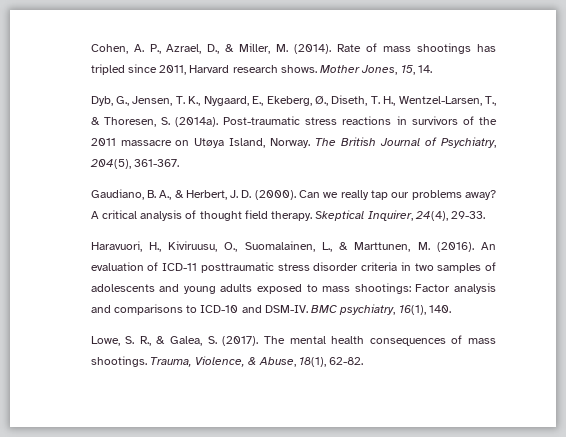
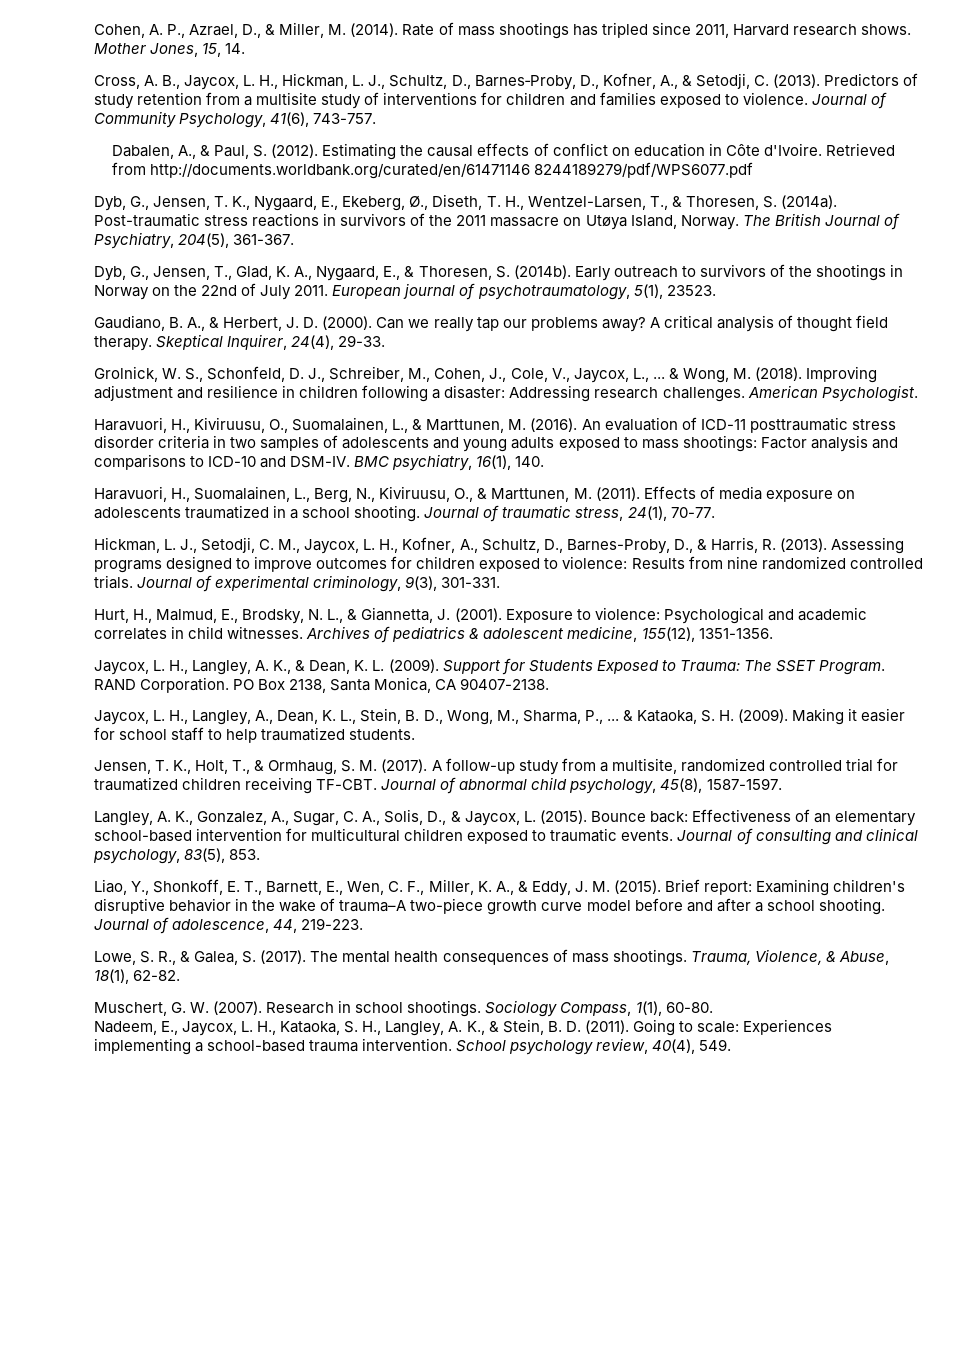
+ Cross, A. B., Jaycox, L. H., Hickman, L. J., Schultz, D., Barnes‐Proby, D., Kofner, A., & Setodji, C. (2013). Predictors of study retention from a multisite study of interventions for children and families exposed to violence. Journal of Community Psychology, 41(6), 743-757.
+ Dabalen, A., & Paul, S. (2012). Estimating the causal effects of conflict on education in Côte d'Ivoire. Retrieved from http://documents.worldbank.org/curated/en/61471146 8244189279/pdf/WPS6077.pdf
+ Dyb, G., Jensen, T., Glad, K. A., Nygaard, E., & Thoresen, S. (2014b). Early outreach to survivors of the shootings in Norway on the 22nd of July 2011. European journal of psychotraumatology, 5(1), 23523.
+ Grolnick, W. S., Schonfeld, D. J., Schreiber, M., Cohen, J., Cole, V., Jaycox, L., ... & Wong, M. (2018). Improving adjustment and resilience in children following a disaster: Addressing research challenges. American Psychologist.
+ Haravuori, H., Suomalainen, L., Berg, N., Kiviruusu, O., & Marttunen, M. (2011). Effects of media exposure on adolescents traumatized in a school shooting. Journal of traumatic stress, 24(1), 70-77.
+ Hickman, L. J., Setodji, C. M., Jaycox, L. H., Kofner, A., Schultz, D., Barnes-Proby, D., & Harris, R. (2013). Assessing programs designed to improve outcomes for children exposed to violence: Results from nine randomized controlled trials. Journal of experimental criminology, 9(3), 301-331.
+ Hurt, H., Malmud, E., Brodsky, N. L., & Giannetta, J. (2001). Exposure to violence: Psychological and academic correlates in child witnesses. Archives of pediatrics & adolescent medicine, 155(12), 1351-1356.
+ Jaycox, L. H., Langley, A. K., & Dean, K. L. (2009). Support for Students Exposed to Trauma: The SSET Program. RAND Corporation. PO Box 2138, Santa Monica, CA 90407-2138.
+ Jaycox, L. H., Langley, A., Dean, K. L., Stein, B. D., Wong, M., Sharma, P., ... & Kataoka, S. H. (2009). Making it easier for school staff to help traumatized students.
+ Jensen, T. K., Holt, T., & Ormhaug, S. M. (2017). A follow-up study from a multisite, randomized controlled trial for traumatized children receiving TF-CBT. Journal of abnormal child psychology, 45(8), 1587-1597.
+ Langley, A. K., Gonzalez, A., Sugar, C. A., Solis, D., & Jaycox, L. (2015). Bounce back: Effectiveness of an elementary school-based intervention for multicultural children exposed to traumatic events. Journal of consulting and clinical psychology, 83(5), 853.
+ Liao, Y., Shonkoff, E. T., Barnett, E., Wen, C. F., Miller, K. A., & Eddy, J. M. (2015). Brief report: Examining children's disruptive behavior in the wake of trauma–A two-piece growth curve model before and after a school shooting. Journal of adolescence, 44, 219-223.
+ Muschert, G. W. (2007). Research in school shootings. Sociology Compass, 1(1), 60-80.
+ Nadeem, E., Jaycox, L. H., Kataoka, S. H., Langley, A. K., & Stein, B. D. (2011). Going to scale: Experiences implementing a school-based trauma intervention. School psychology review, 40(4), 549.

